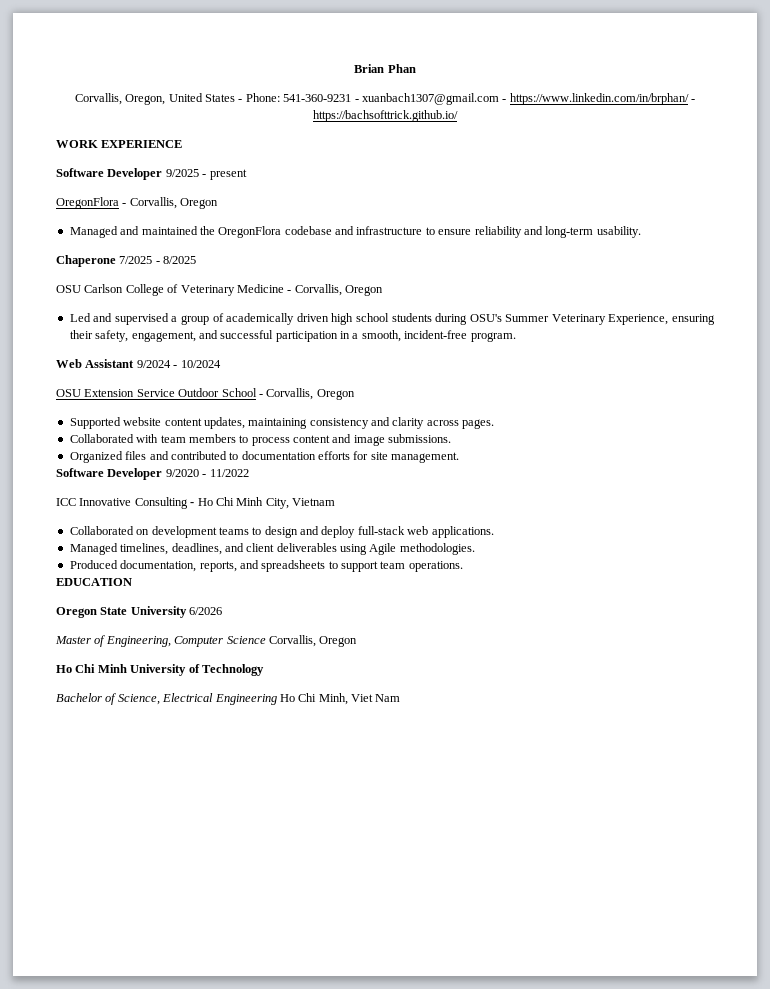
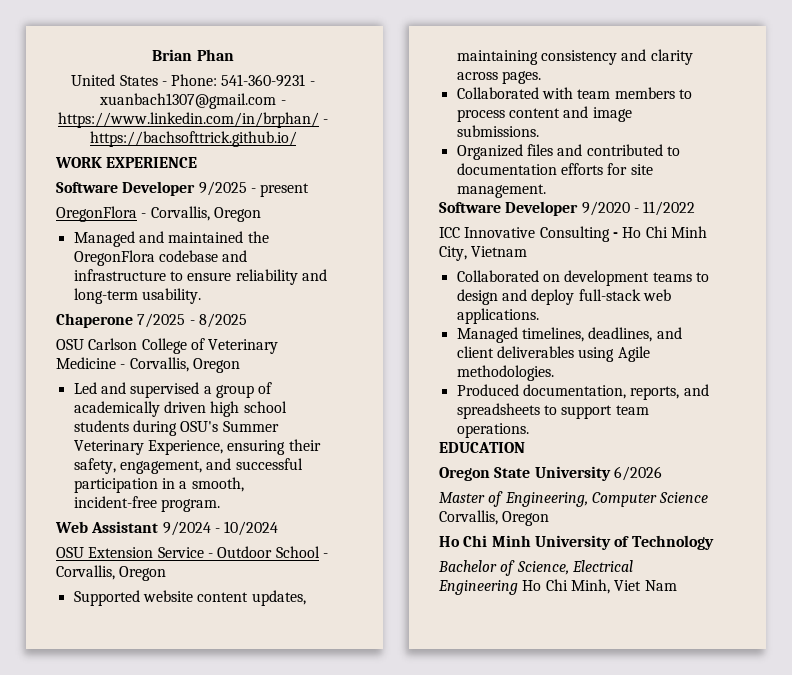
- Corvallis, Oregon, United States - Phone: 541-360-9231 - xuanbach1307@gmail.com - https://www.linkedin.com/in/brphan/ - https://bachsofttrick.github.io/
+ United States - Phone: 541-360-9231 - xuanbach1307@gmail.com - https://www.linkedin.com/in/brphan/ - https://bachsofttrick.github.io/
- OSU Extension Service Outdoor School - Corvallis, Oregon
+ OSU Extension Service - Outdoor School - Corvallis, Oregon

